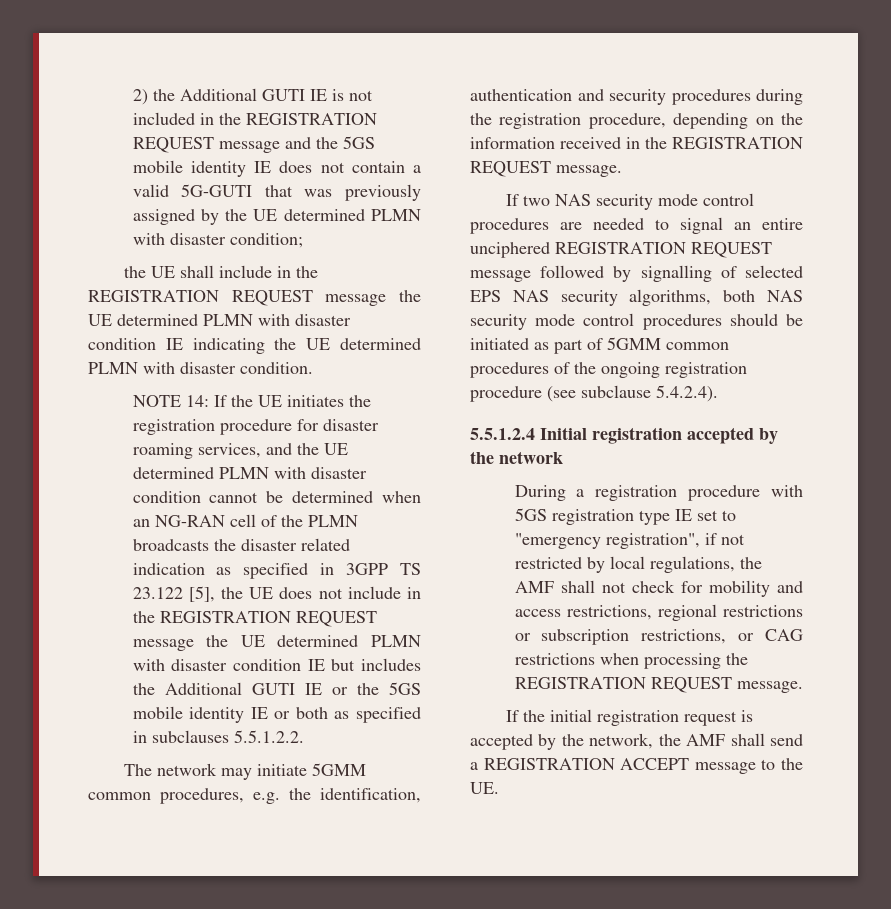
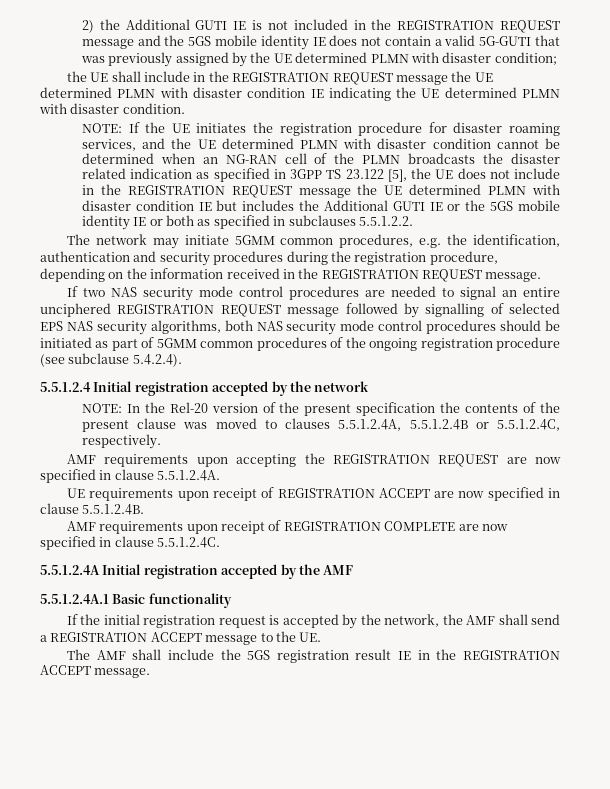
  the UE shall include in the REGISTRATION REQUEST message the UE determined PLMN with disaster condition IE indicating the UE determined PLMN with disaster condition.
- NOTE 14:
+ NOTE:
- During a registration procedure with 5GS registration type IE set to "emergency registration", if not restricted by local regulations, the AMF shall not check for mobility and access restrictions, regional restrictions or subscription restrictions, or CAG restrictions when processing the REGISTRATION REQUEST message.
+ NOTE: In the Rel-20 version of the present specification the contents of the present clause was moved to clauses 5.5.1.2.4A, 5.5.1.2.4B or 5.5.1.2.4C, respectively.
+ AMF requirements upon accepting the REGISTRATION REQUEST are now specified in clause 5.5.1.2.4A.
+ UE requirements upon receipt of REGISTRATION ACCEPT are now specified in clause 5.5.1.2.4B.
+ AMF requirements upon receipt of REGISTRATION COMPLETE are now specified in clause 5.5.1.2.4C.
+ 5.5.1.2.4A Initial registration accepted by the AMF
+ 5.5.1.2.4A.1 Basic functionality
+ The AMF shall include the 5GS registration result IE in the REGISTRATION ACCEPT message.

